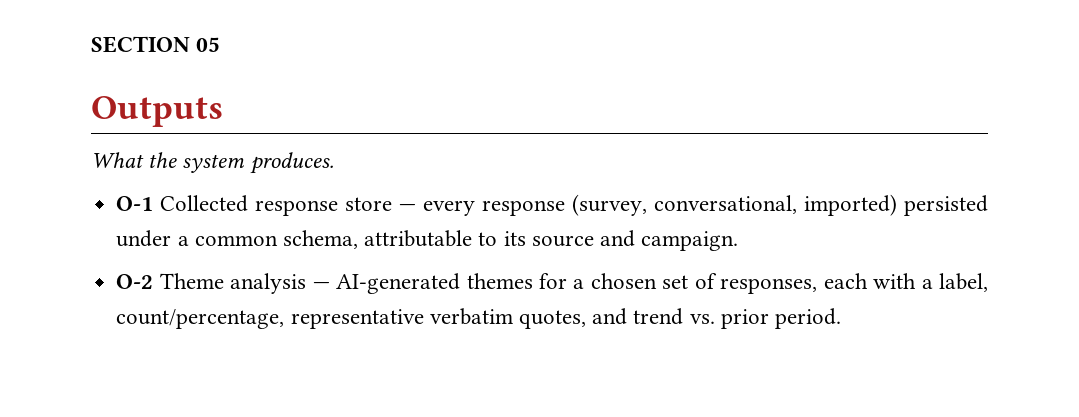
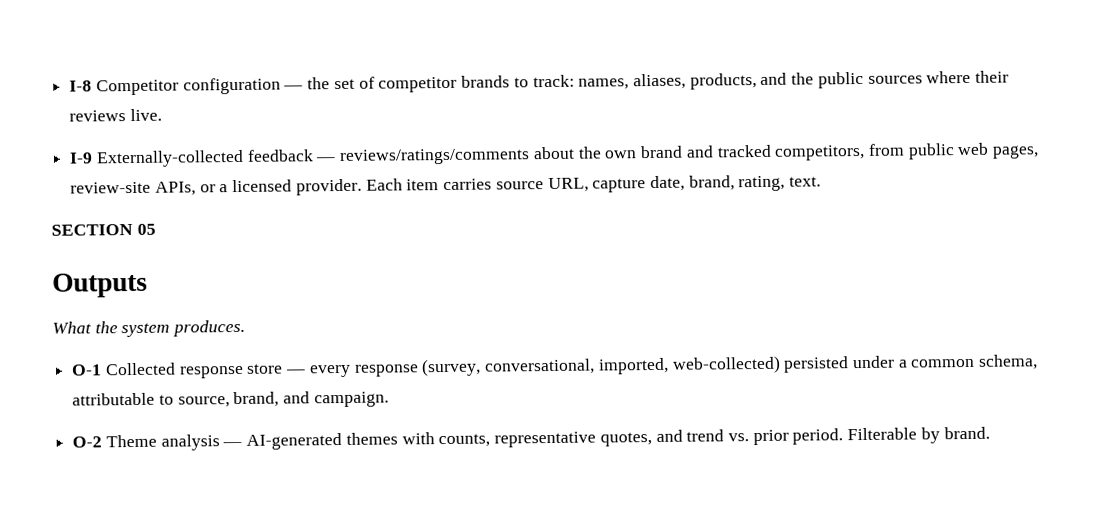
+ I-8 Competitor configuration — the set of competitor brands to track: names, aliases, products, and the public sources where their reviews live.
+ I-9 Externally-collected feedback — reviews/ratings/comments about the own brand and tracked competitors, from public web pages, review-site APIs, or a licensed provider. Each item carries source URL, capture date, brand, rating, text.
- O-1 Collected response store — every response (survey, conversational, imported) persisted under a common schema, attributable to its source and campaign.
+ O-1 Collected response store — every response (survey, conversational, imported, web-collected) persisted under a common schema, attributable to source, brand, and campaign.
- O-2 Theme analysis — AI-generated themes for a chosen set of responses, each with a label, count/percentage, representative verbatim quotes, and trend vs. prior period.
+ O-2 Theme analysis — AI-generated themes with counts, representative quotes, and trend vs. prior period.
+ Filterable by brand.

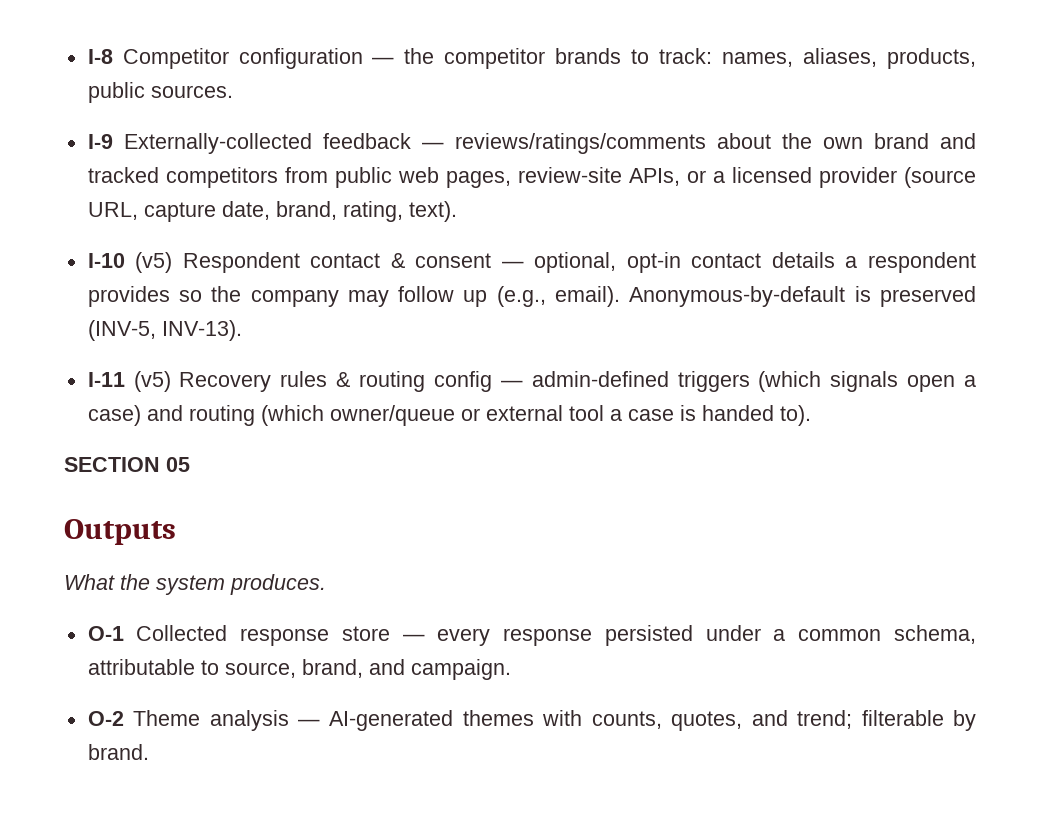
- I-8 Competitor configuration — the set of competitor brands to track: names, aliases, products, and the public sources where their reviews live.
+ I-8 Competitor configuration — the competitor brands to track: names, aliases, products, public sources.
- I-9 Externally-collected feedback — reviews/ratings/comments about the own brand and tracked competitors, from public web pages, review-site APIs, or a licensed provider. Each item carries source URL, capture date, brand, rating, text.
+ I-9 Externally-collected feedback — reviews/ratings/comments about the own brand and tracked competitors from public web pages, review-site APIs, or a licensed provider (source URL, capture date, brand, rating, text).
+ I-10 (v5) Respondent contact & consent — optional, opt-in contact details a respondent provides so the company may follow up (e.g., email). Anonymous-by-default is preserved (INV-5, INV-13).
+ I-11 (v5) Recovery rules & routing config — admin-defined triggers (which signals open a case) and routing (which owner/queue or external tool a case is handed to).
- O-1 Collected response store — every response (survey, conversational, imported, web-collected) persisted under a common schema, attributable to source, brand, and campaign.
+ O-1 Collected response store — every response persisted under a common schema, attributable to source, brand, and campaign.
- O-2 Theme analysis — AI-generated themes with counts, representative quotes, and trend vs. prior period. Filterable by brand.
+ O-2 Theme analysis — AI-generated themes with counts, quotes, and trend; filterable by brand.

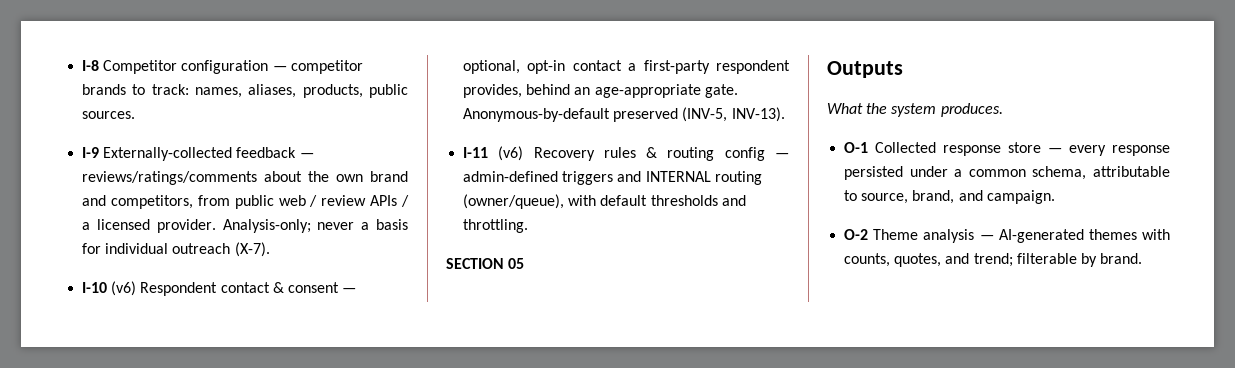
- I-8 Competitor configuration — the competitor brands to track: names, aliases, products, public sources.
+ I-8 Competitor configuration — competitor brands to track: names, aliases, products, public sources.
- I-9 Externally-collected feedback — reviews/ratings/comments about the own brand and tracked competitors from public web pages, review-site APIs, or a licensed provider (source URL, capture date, brand, rating, text).
+ I-9 Externally-collected feedback — reviews/ratings/comments about the own brand and competitors, from public web / review APIs / a licensed provider. Analysis-only; never a basis for individual outreach (X-7).
- I-10 (v5) Respondent contact & consent — optional, opt-in contact details a respondent provides so the company may follow up (e.g., email). Anonymous-by-default is preserved (INV-5, INV-13).
+ I-10 (v6) Respondent contact & consent — optional, opt-in contact a first-party respondent provides, behind an age-appropriate gate. Anonymous-by-default preserved (INV-5, INV-13).
- I-11 (v5) Recovery rules & routing config — admin-defined triggers (which signals open a case) and routing (which owner/queue or external tool a case is handed to).
+ I-11 (v6) Recovery rules & routing config — admin-defined triggers and INTERNAL routing (owner/queue), with default thresholds and throttling.

